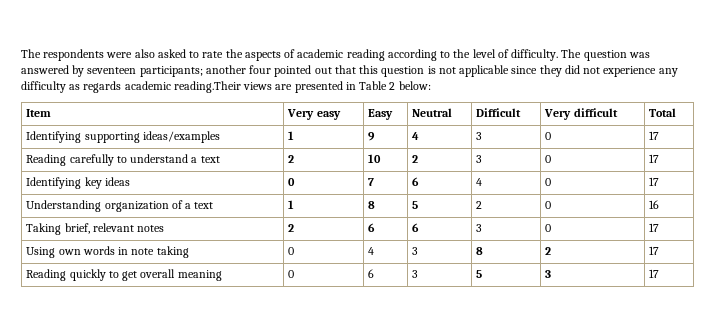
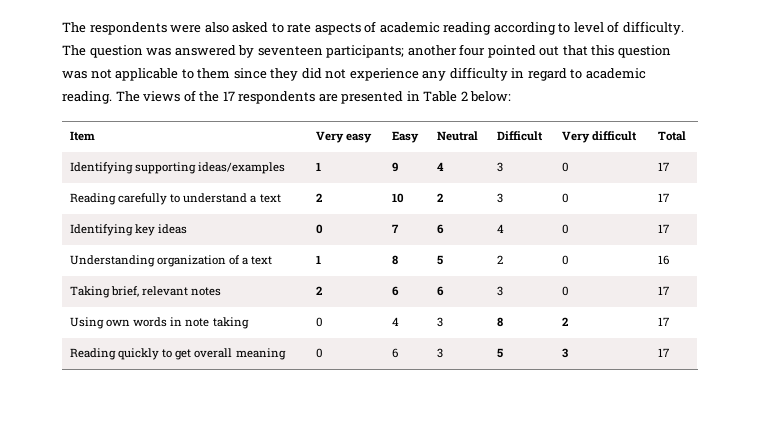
- The respondents were also asked to rate the aspects of academic reading according to the level of difficulty.
+ The respondents were also asked to rate aspects of academic reading according to level of difficulty.
- The question was answered by seventeen participants; another four pointed out that this question is not applicable since they did not experience any difficulty as regards academic reading.Their views are presented in Table 2 below:
+ The question was answered by seventeen participants; another four pointed out that this question was not applicable to them since they did not experience any difficulty in regard to academic reading. The views of the 17 respondents are presented in Table 2 below:

